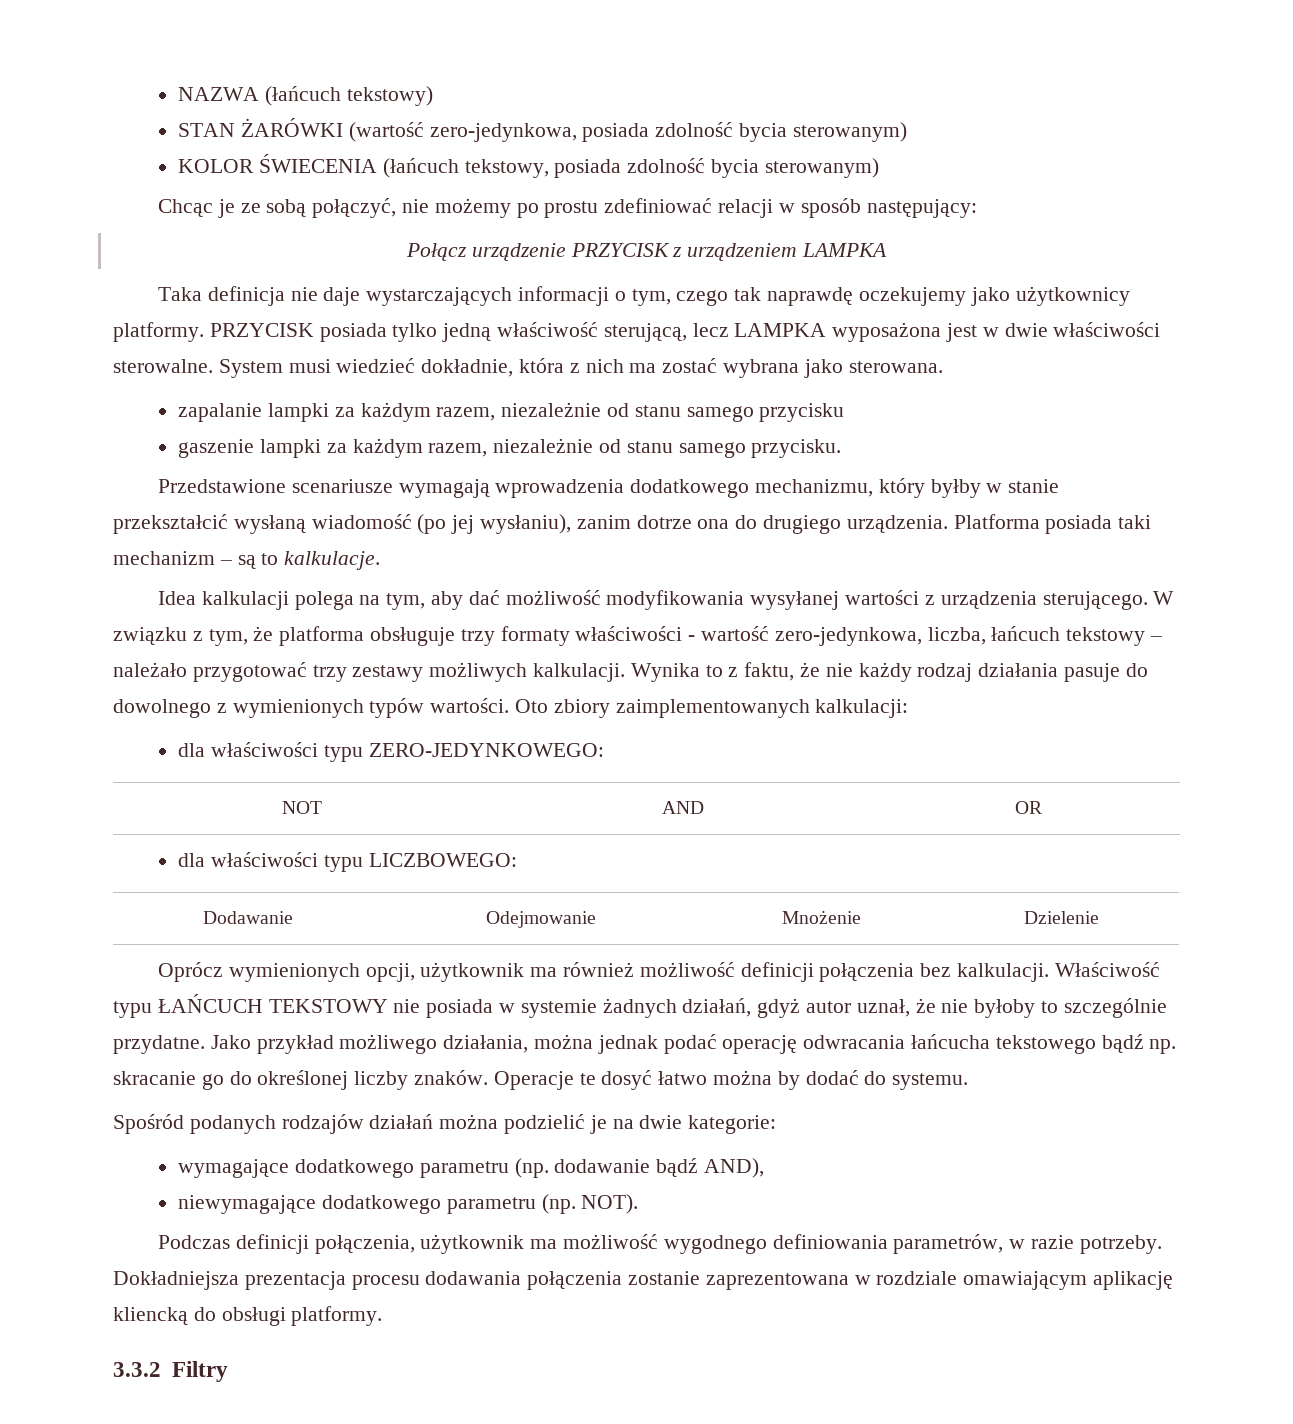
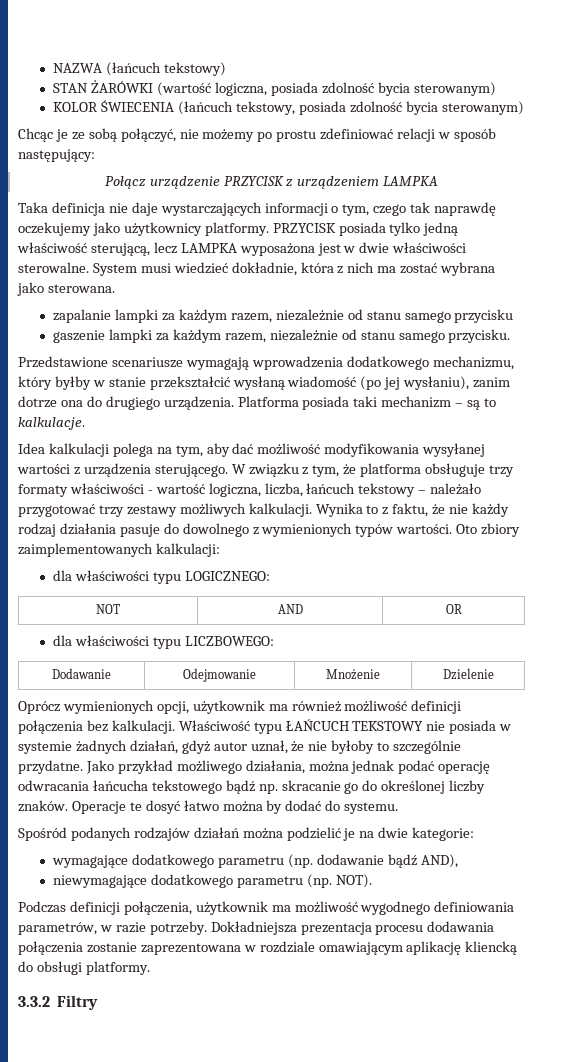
- STAN ŻARÓWKI (wartość zero-jedynkowa, posiada zdolność bycia sterowanym)
+ STAN ŻARÓWKI (wartość logiczna, posiada zdolność bycia sterowanym)
- W związku z tym, że platforma obsługuje trzy formaty właściwości - wartość zero-jedynkowa, liczba, łańcuch tekstowy – należało przygotować trzy zestawy możliwych kalkulacji.
+ W związku z tym, że platforma obsługuje trzy formaty właściwości - wartość logiczna, liczba, łańcuch tekstowy – należało przygotować trzy zestawy możliwych kalkulacji.
- dla właściwości typu ZERO-JEDYNKOWEGO:
+ dla właściwości typu LOGICZNEGO:

